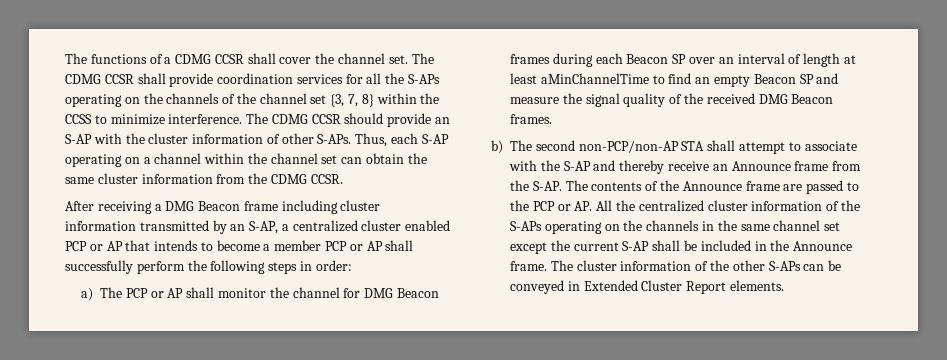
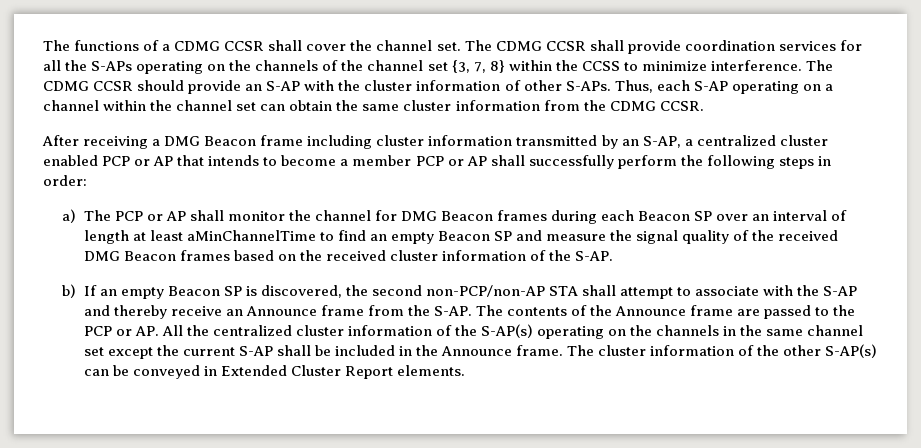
- a) The PCP or AP shall monitor the channel for DMG Beacon frames during each Beacon SP over an interval of length at least aMinChannelTime to find an empty Beacon SP and measure the signal quality of the received DMG Beacon frames.
- b) The second non-PCP/non-AP STA shall attempt to associate with the S-AP and thereby receive an Announce frame from the S-AP.
+ a) The PCP or AP shall monitor the channel for DMG Beacon frames during each Beacon SP over an interval of length at least aMinChannelTime to find an empty Beacon SP and measure the signal quality of the received DMG Beacon frames based on the received cluster information of the S-AP.
+ b) If an empty Beacon SP is discovered, the second non-PCP/non-AP STA shall attempt to associate with the S-AP and thereby receive an Announce frame from the S-AP.
- The contents of the Announce frame are passed to the PCP or AP. All the centralized cluster information of the S-APs operating on the channels in the same channel set except the current S-AP shall be included in the Announce frame.
+ The contents of the Announce frame are passed to the PCP or AP. All the centralized cluster information of the S-AP(s) operating on the channels in the same channel set except the current S-AP shall be included in the Announce frame.
- The cluster information of the other S-APs can be conveyed in Extended Cluster Report elements.
+ The cluster information of the other S-AP(s) can be conveyed in Extended Cluster Report elements.

